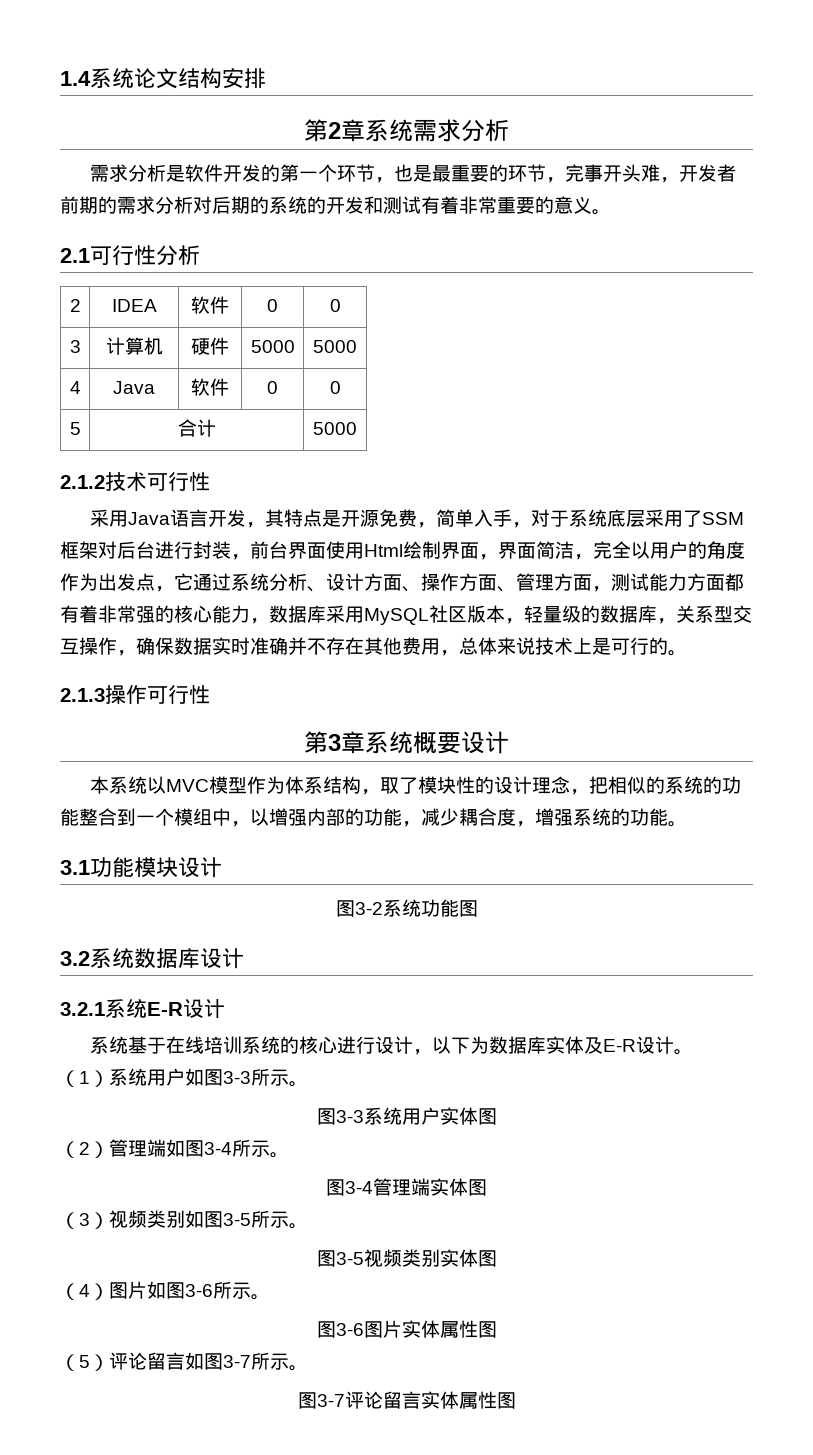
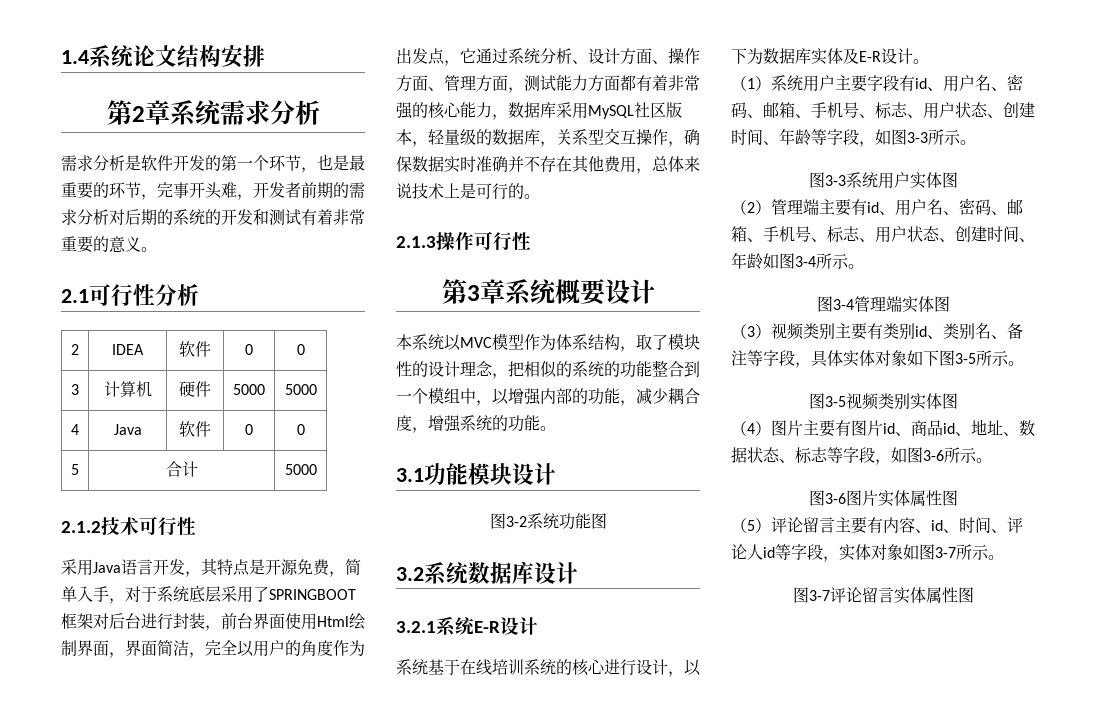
- 采用Java语言开发，其特点是开源免费，简单入手，对于系统底层采用了SSM框架对后台进行封装，前台界面使用Html绘制界面，界面简洁，完全以用户的角度作为出发点，它通过系统分析、设计方面、操作方面、管理方面，测试能力方面都有着非常强的核心能力，数据库采用MySQL社区版本，轻量级的数据库，关系型交互操作，确保数据实时准确并不存在其他费用，总体来说技术上是可行的。
+ 采用Java语言开发，其特点是开源免费，简单入手，对于系统底层采用了SPRINGBOOT框架对后台进行封装，前台界面使用Html绘制界面，界面简洁，完全以用户的角度作为出发点，它通过系统分析、设计方面、操作方面、管理方面，测试能力方面都有着非常强的核心能力，数据库采用MySQL社区版本，轻量级的数据库，关系型交互操作，确保数据实时准确并不存在其他费用，总体来说技术上是可行的。
- （1）系统用户如图3-3所示。
+ （1）系统用户主要字段有id、用户名、密码、邮箱、手机号、标志、用户状态、创建时间、年龄等字段，如图3-3所示。
- （2）管理端如图3-4所示。
+ （2）管理端主要有id、用户名、密码、邮箱、手机号、标志、用户状态、创建时间、年龄如图3-4所示。
- （3）视频类别如图3-5所示。
+ （3）视频类别主要有类别id、类别名、备注等字段，具体实体对象如下图3-5所示。
- （4）图片如图3-6所示。
+ （4）图片主要有图片id、商品id、地址、数据状态、标志等字段，如图3-6所示。
- （5）评论留言如图3-7所示。
+ （5）评论留言主要有内容、id、时间、评论人id等字段，实体对象如图3-7所示。

